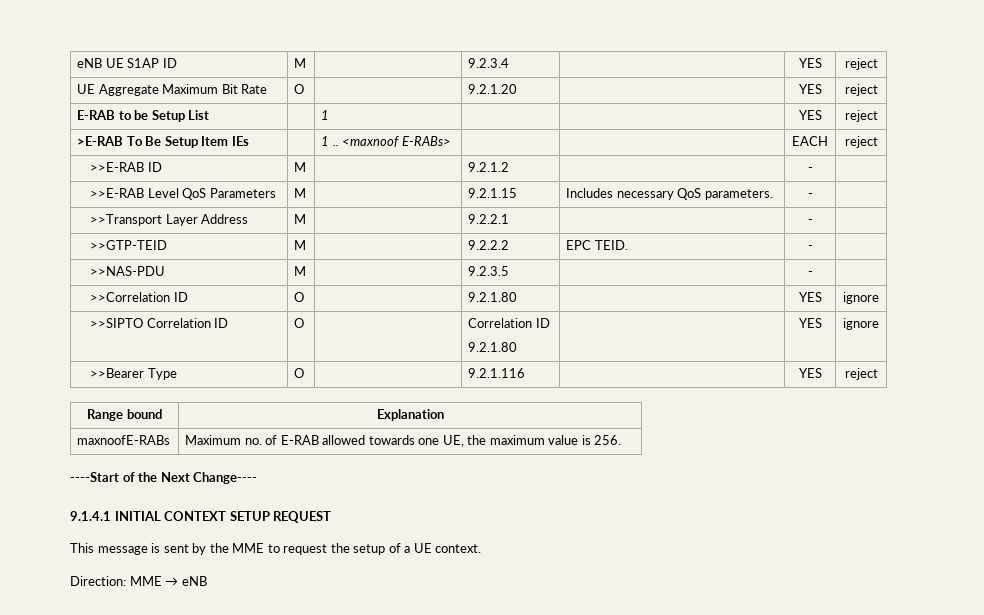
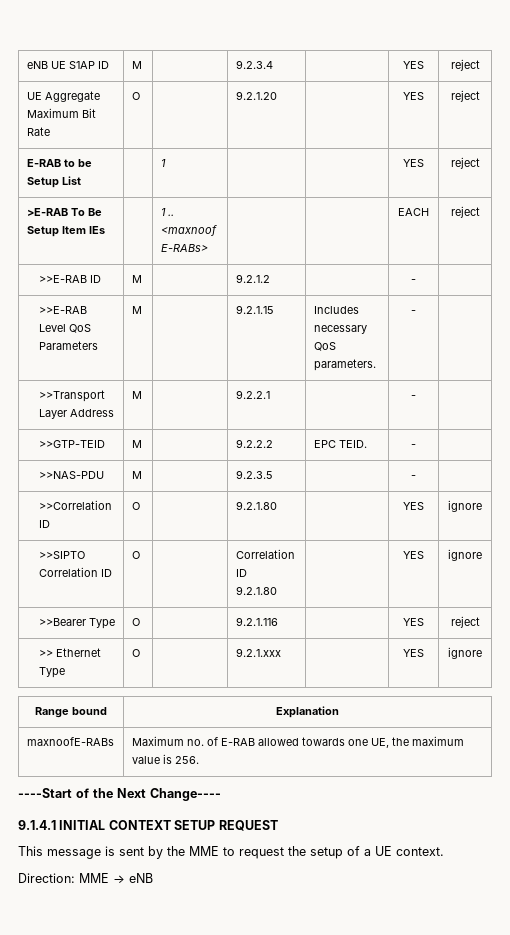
+ >> Ethernet Type | O | | 9.2.1.xxx | | YES | ignore

